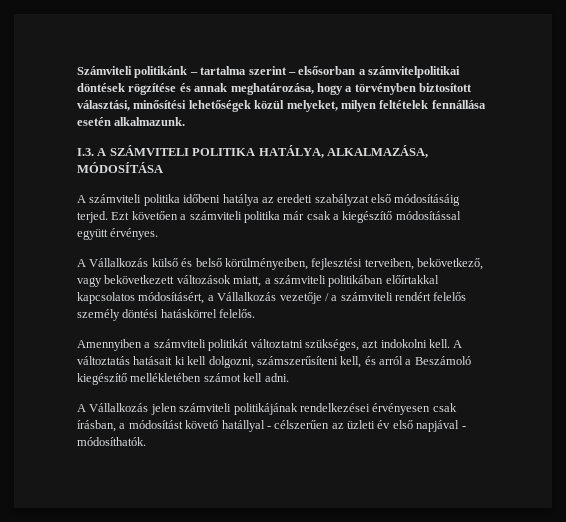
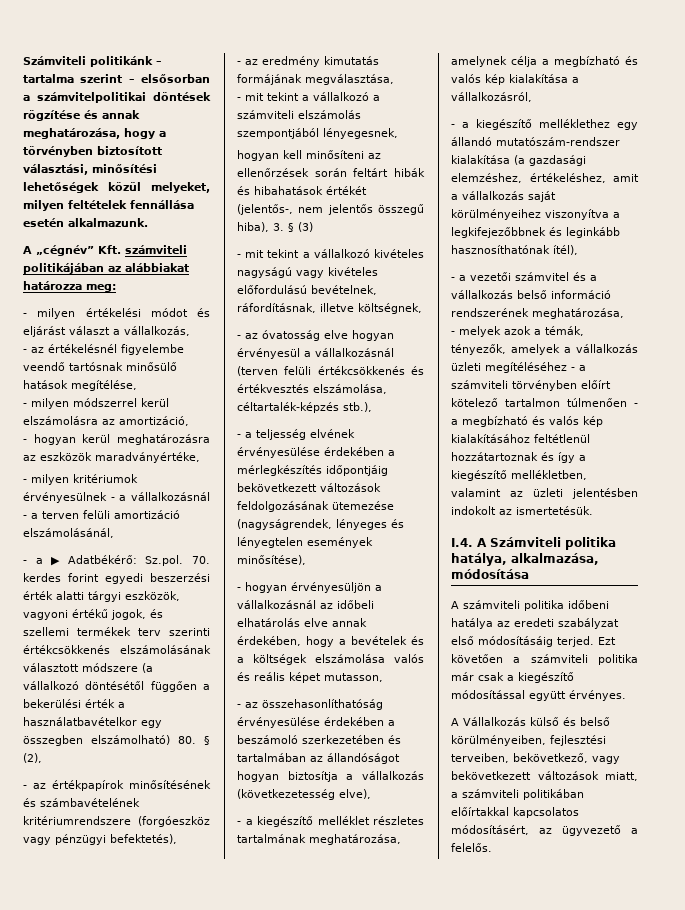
- I.3. A SZÁMVITELI POLITIKA HATÁLYA, ALKALMAZÁSA, MÓDOSÍTÁSA
+ A „cégnév” Kft. számviteli politikájában az alábbiakat határozza meg:
+ - milyen értékelési módot és eljárást választ a vállalkozás,
+ - az értékelésnél figyelembe veendő tartósnak minősülő hatások megítélése,
+ - milyen módszerrel kerül elszámolásra az amortizáció,
+ - hogyan kerül meghatározásra az eszközök maradványértéke,
+ - milyen kritériumok érvényesülnek - a vállalkozásnál - a terven felüli amortizáció elszámolásánál,
+ - a ▶ Adatbékérő: Sz.pol. 70. kerdes forint egyedi beszerzési érték alatti tárgyi eszközök, vagyoni értékű jogok, és szellemi termékek terv szerinti értékcsökkenés elszámolásának választott módszere (a vállalkozó döntésétől függően a bekerülési érték a használatbavételkor egy összegben elszámolható) 80. § (2),
+ - az értékpapírok minősítésének és számbavételének kritériumrendszere (forgóeszköz vagy pénzügyi befektetés),
+ - az eredmény kimutatás formájának megválasztása,
+ - mit tekint a vállalkozó a számviteli elszámolás szempontjából lényegesnek,
+ hogyan kell minősíteni az ellenőrzések során feltárt hibák és hibahatások értékét (jelentős-, nem jelentős összegű hiba), 3. § (3)
+ - mit tekint a vállalkozó kivételes nagyságú vagy kivételes előfordulású bevételnek, ráfordításnak, illetve költségnek,
+ - az óvatosság elve hogyan érvényesül a vállalkozásnál (terven felüli értékcsökkenés és értékvesztés elszámolása, céltartalék-képzés stb.),
+ - a teljesség elvének érvényesülése érdekében a mérlegkészítés időpontjáig bekövetkezett változások feldolgozásának ütemezése (nagyságrendek, lényeges és lényegtelen események minősítése),
+ - hogyan érvényesüljön a vállalkozásnál az időbeli elhatárolás elve annak érdekében, hogy a bevételek és a költségek elszámolása valós és reális képet mutasson,
+ - az összehasonlíthatóság érvényesülése érdekében a beszámoló szerkezetében és tartalmában az állandóságot hogyan biztosítja a vállalkozás (következetesség elve),
+ - a kiegészítő melléklet részletes tartalmának meghatározása, amelynek célja a megbízható és valós kép kialakítása a vállalkozásról,
+ - a kiegészítő melléklethez egy állandó mutatószám-rendszer kialakítása (a gazdasági elemzéshez, értékeléshez, amit a vállalkozás saját körülményeihez viszonyítva a legkifejezőbbnek és leginkább hasznosíthatónak ítél),
+ - a vezetői számvitel és a vállalkozás belső információ rendszerének meghatározása,
+ - melyek azok a témák, tényezők, amelyek a vállalkozás üzleti megítéléséhez - a számviteli törvényben előírt kötelező tartalmon túlmenően - a megbízható és valós kép kialakításához feltétlenül hozzátartoznak és így a kiegészítő mellékletben, valamint az üzleti jelentésben indokolt az ismertetésük.
+ I.4. A Számviteli politika hatálya, alkalmazása, módosítása
- A Vállalkozás külső és belső körülményeiben, fejlesztési terveiben, bekövetkező, vagy bekövetkezett változások miatt, a számviteli politikában előírtakkal kapcsolatos módosításért, a Vállalkozás vezetője / a számviteli rendért felelős személy döntési hatáskörrel felelős.
- Amennyiben a számviteli politikát változtatni szükséges, azt indokolni kell. A változtatás hatásait ki kell dolgozni, számszerűsíteni kell, és arról a Beszámoló kiegészítő mellékletében számot kell adni.
- A Vállalkozás jelen számviteli politikájának rendelkezései érvényesen csak írásban, a módosítást követő hatállyal - célszerűen az üzleti év első napjával - módosíthatók.
+ A Vállalkozás külső és belső körülményeiben, fejlesztési terveiben, bekövetkező, vagy bekövetkezett változások miatt, a számviteli politikában előírtakkal kapcsolatos módosításért, az ügyvezető a felelős.

